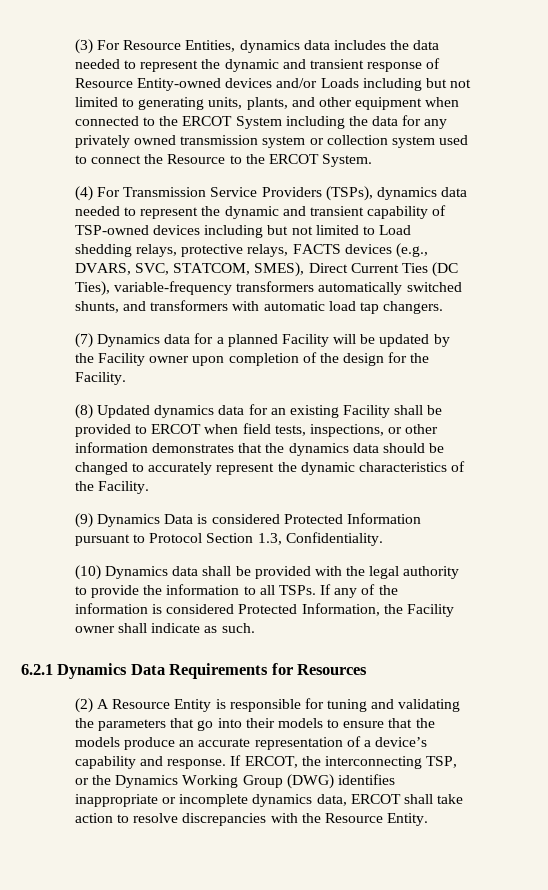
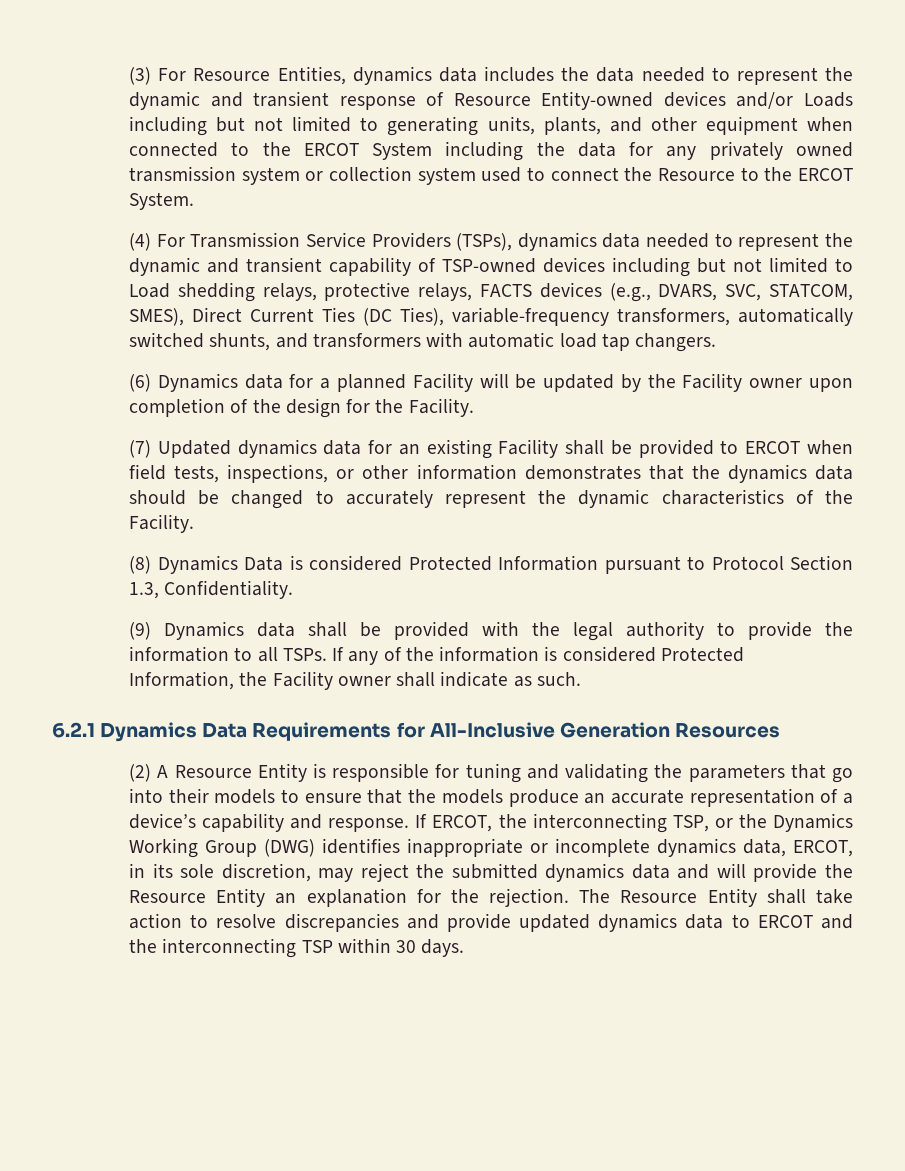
- (4) For Transmission Service Providers (TSPs), dynamics data needed to represent the dynamic and transient capability of TSP-owned devices including but not limited to Load shedding relays, protective relays, FACTS devices (e.g., DVARS, SVC, STATCOM, SMES), Direct Current Ties (DC Ties), variable-frequency transformers automatically switched shunts, and transformers with automatic load tap changers.
+ (4) For Transmission Service Providers (TSPs), dynamics data needed to represent the dynamic and transient capability of TSP-owned devices including but not limited to Load shedding relays, protective relays, FACTS devices (e.g., DVARS, SVC, STATCOM, SMES), Direct Current Ties (DC Ties), variable-frequency transformers, automatically switched shunts, and transformers with automatic load tap changers.
- (7) Dynamics data for a planned Facility will be updated by the Facility owner upon completion of the design for the Facility.
+ (6) Dynamics data for a planned Facility will be updated by the Facility owner upon completion of the design for the Facility.
- (8) Updated dynamics data for an existing Facility shall be provided to ERCOT when field tests, inspections, or other information demonstrates that the dynamics data should be changed to accurately represent the dynamic characteristics of the Facility.
+ (7) Updated dynamics data for an existing Facility shall be provided to ERCOT when field tests, inspections, or other information demonstrates that the dynamics data should be changed to accurately represent the dynamic characteristics of the Facility.
- (9) Dynamics Data is considered Protected Information pursuant to Protocol Section 1.3, Confidentiality.
+ (8) Dynamics Data is considered Protected Information pursuant to Protocol Section 1.3, Confidentiality.
- (10) Dynamics data shall be provided with the legal authority to provide the information to all TSPs.
+ (9) Dynamics data shall be provided with the legal authority to provide the information to all TSPs.
- 6.2.1 Dynamics Data Requirements for Resources
+ 6.2.1 Dynamics Data Requirements for All-Inclusive Generation Resources
- If ERCOT, the interconnecting TSP, or the Dynamics Working Group (DWG) identifies inappropriate or incomplete dynamics data, ERCOT shall take action to resolve discrepancies with the Resource Entity.
+ If ERCOT, the interconnecting TSP, or the Dynamics Working Group (DWG) identifies inappropriate or incomplete dynamics data, ERCOT, in its sole discretion, may reject the submitted dynamics data and will provide the Resource Entity an explanation for the rejection. The Resource Entity shall take action to resolve discrepancies and provide updated dynamics data to ERCOT and the interconnecting TSP within 30 days.

